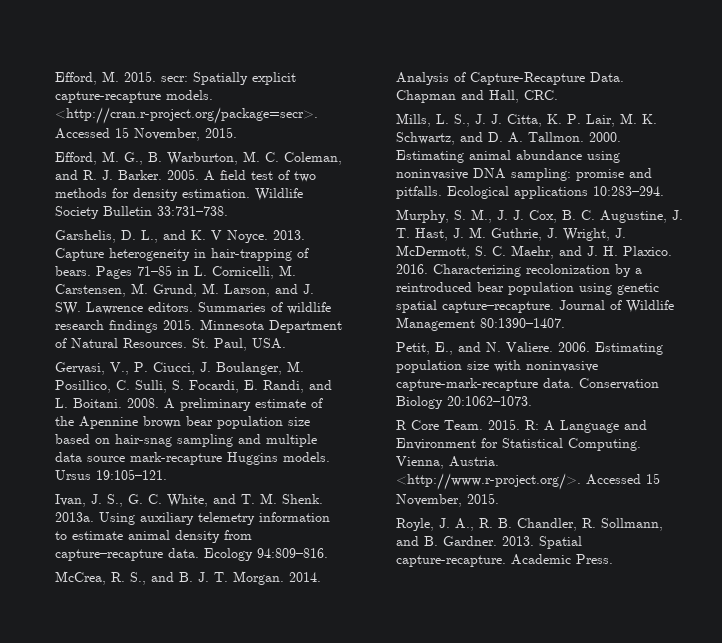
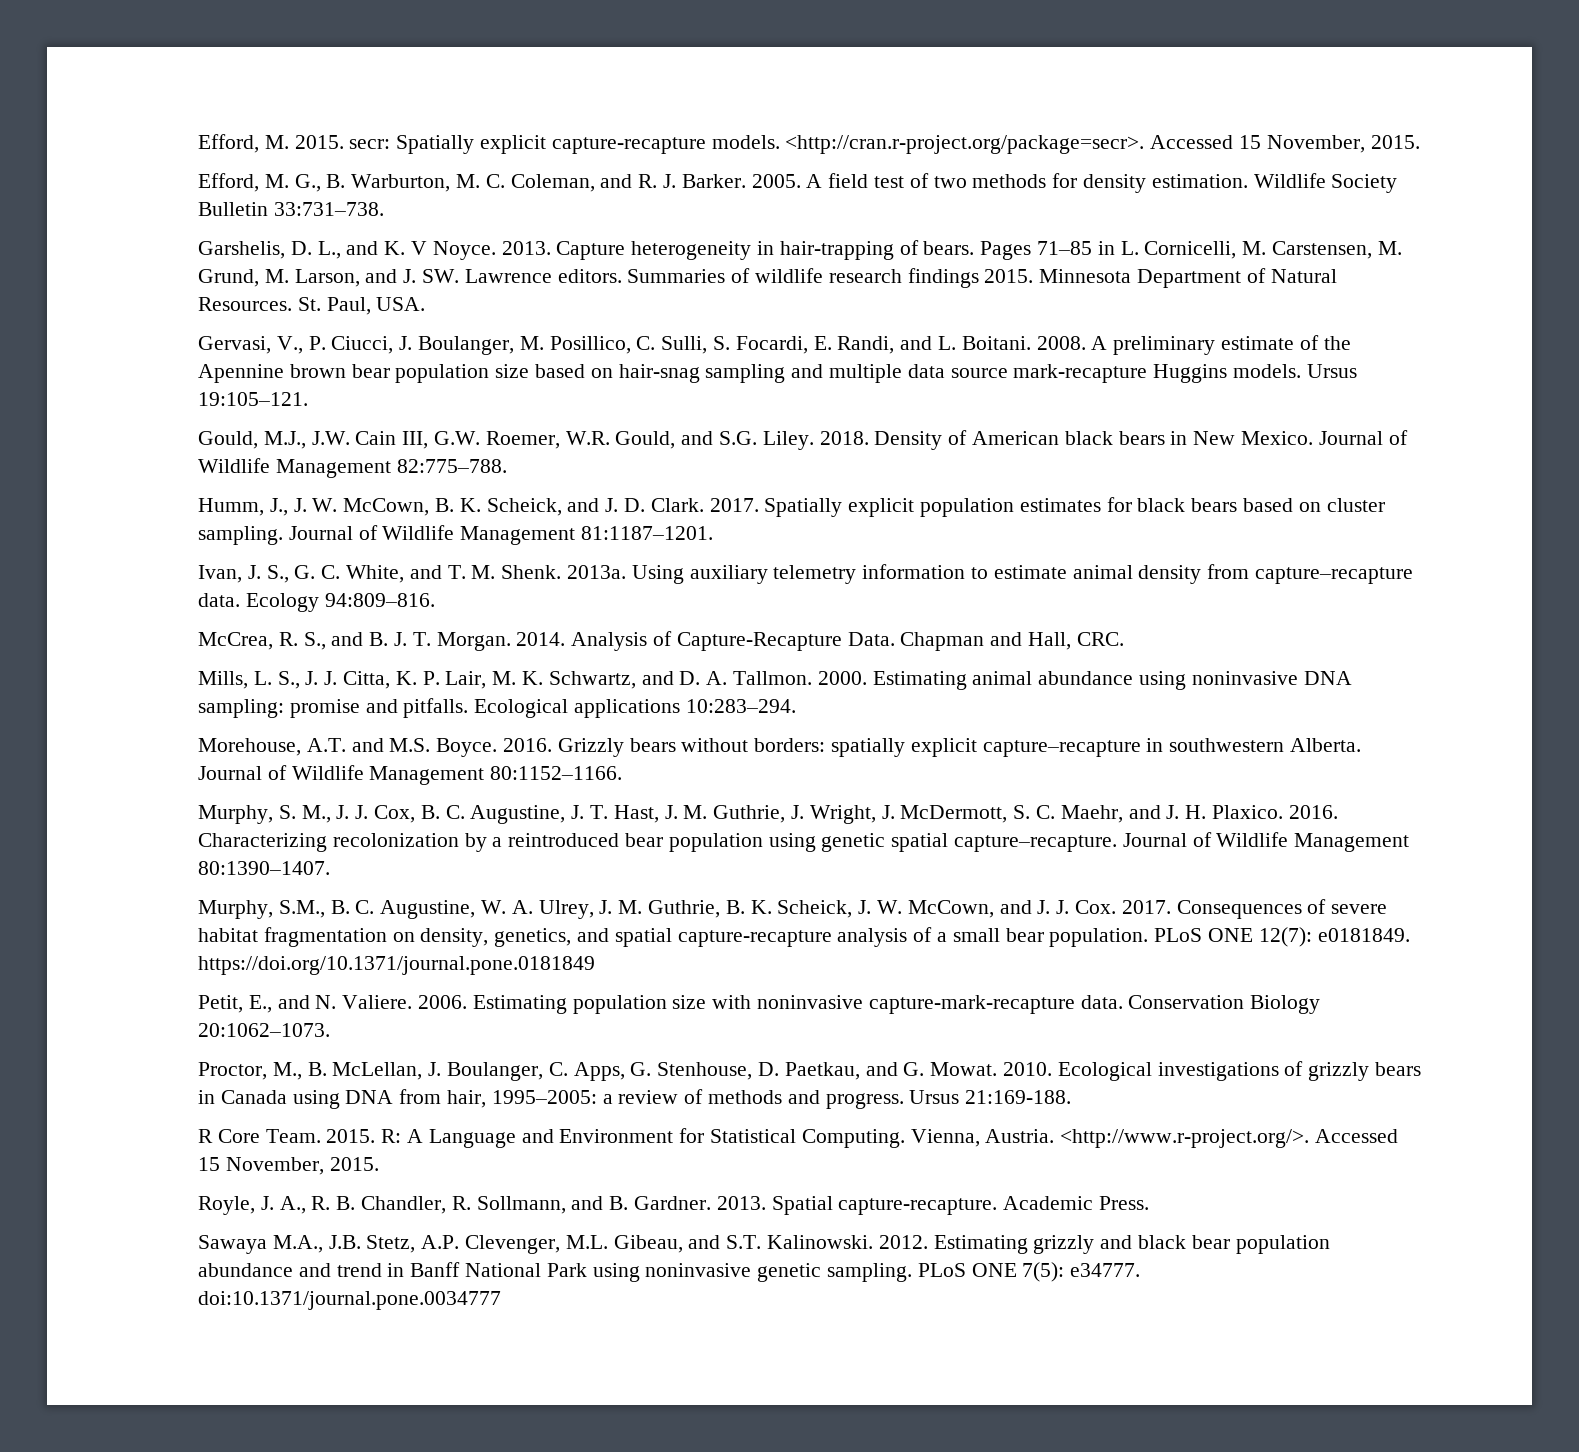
+ Gould, M.J., J.W. Cain III, G.W. Roemer, W.R. Gould, and S.G. Liley. 2018. Density of American black bears in New Mexico. Journal of Wildlife Management 82:775–788.
+ Humm, J., J. W. McCown, B. K. Scheick, and J. D. Clark. 2017. Spatially explicit population estimates for black bears based on cluster sampling. Journal of Wildlife Management 81:1187–1201.
+ Morehouse, A.T. and M.S. Boyce. 2016. Grizzly bears without borders: spatially explicit capture–recapture in southwestern Alberta. Journal of Wildlife Management 80:1152–1166.
+ Murphy, S.M., B. C. Augustine, W. A. Ulrey, J. M. Guthrie, B. K. Scheick, J. W. McCown, and J. J. Cox. 2017. Consequences of severe habitat fragmentation on density, genetics, and spatial capture-recapture analysis of a small bear population. PLoS ONE 12(7): e0181849. https://doi.org/10.1371/journal.pone.0181849
+ Proctor, M., B. McLellan, J. Boulanger, C. Apps, G. Stenhouse, D. Paetkau, and G. Mowat. 2010. Ecological investigations of grizzly bears in Canada using DNA from hair, 1995–2005: a review of methods and progress. Ursus 21:169-188.
+ Sawaya M.A., J.B. Stetz, A.P. Clevenger, M.L. Gibeau, and S.T. Kalinowski. 2012. Estimating grizzly and black bear population abundance and trend in Banff National Park using noninvasive genetic sampling. PLoS ONE 7(5): e34777. doi:10.1371/journal.pone.0034777

